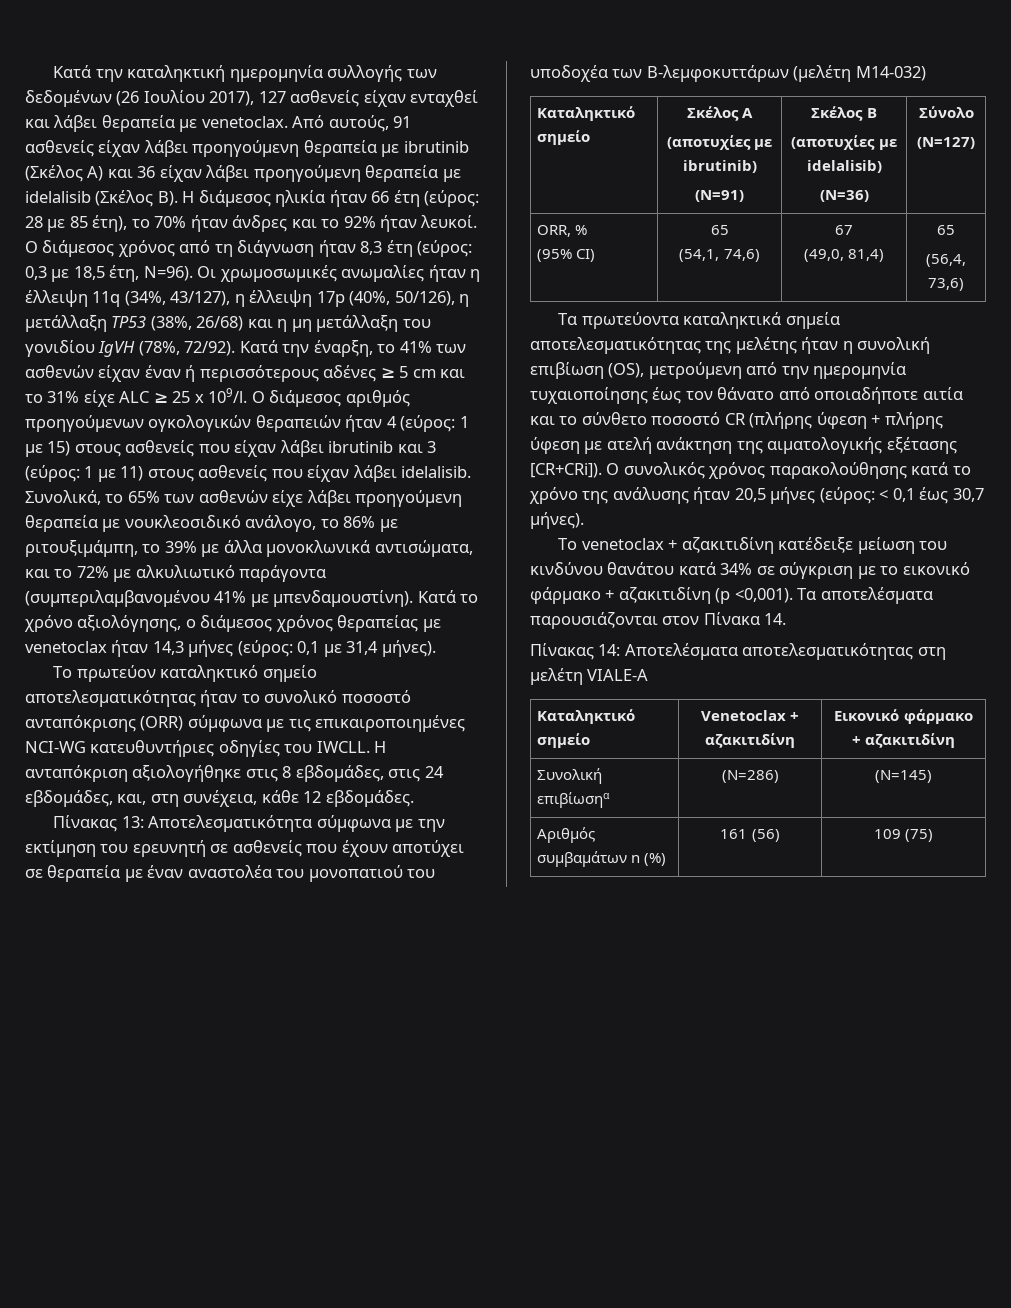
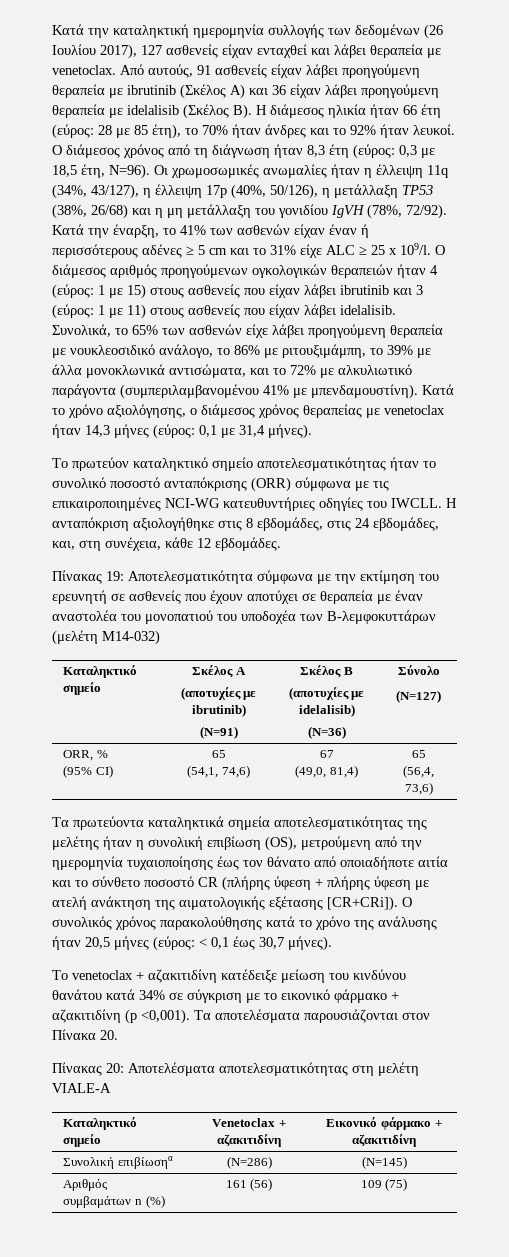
- Πίνακας 13: Αποτελεσματικότητα σύμφωνα με την εκτίμηση του ερευνητή σε ασθενείς που έχουν αποτύχει σε θεραπεία με έναν αναστολέα του μονοπατιού του υποδοχέα των Β-λεμφοκυττάρων (μελέτη M14-032)
+ Πίνακας 19: Αποτελεσματικότητα σύμφωνα με την εκτίμηση του ερευνητή σε ασθενείς που έχουν αποτύχει σε θεραπεία με έναν αναστολέα του μονοπατιού του υποδοχέα των Β-λεμφοκυττάρων (μελέτη M14-032)
- Τα αποτελέσματα παρουσιάζονται στον Πίνακα 14.
- Πίνακας 14: Αποτελέσματα αποτελεσματικότητας στη μελέτη VIALE-A
+ Τα αποτελέσματα παρουσιάζονται στον Πίνακα 20.
+ Πίνακας 20: Αποτελέσματα αποτελεσματικότητας στη μελέτη VIALE-A

